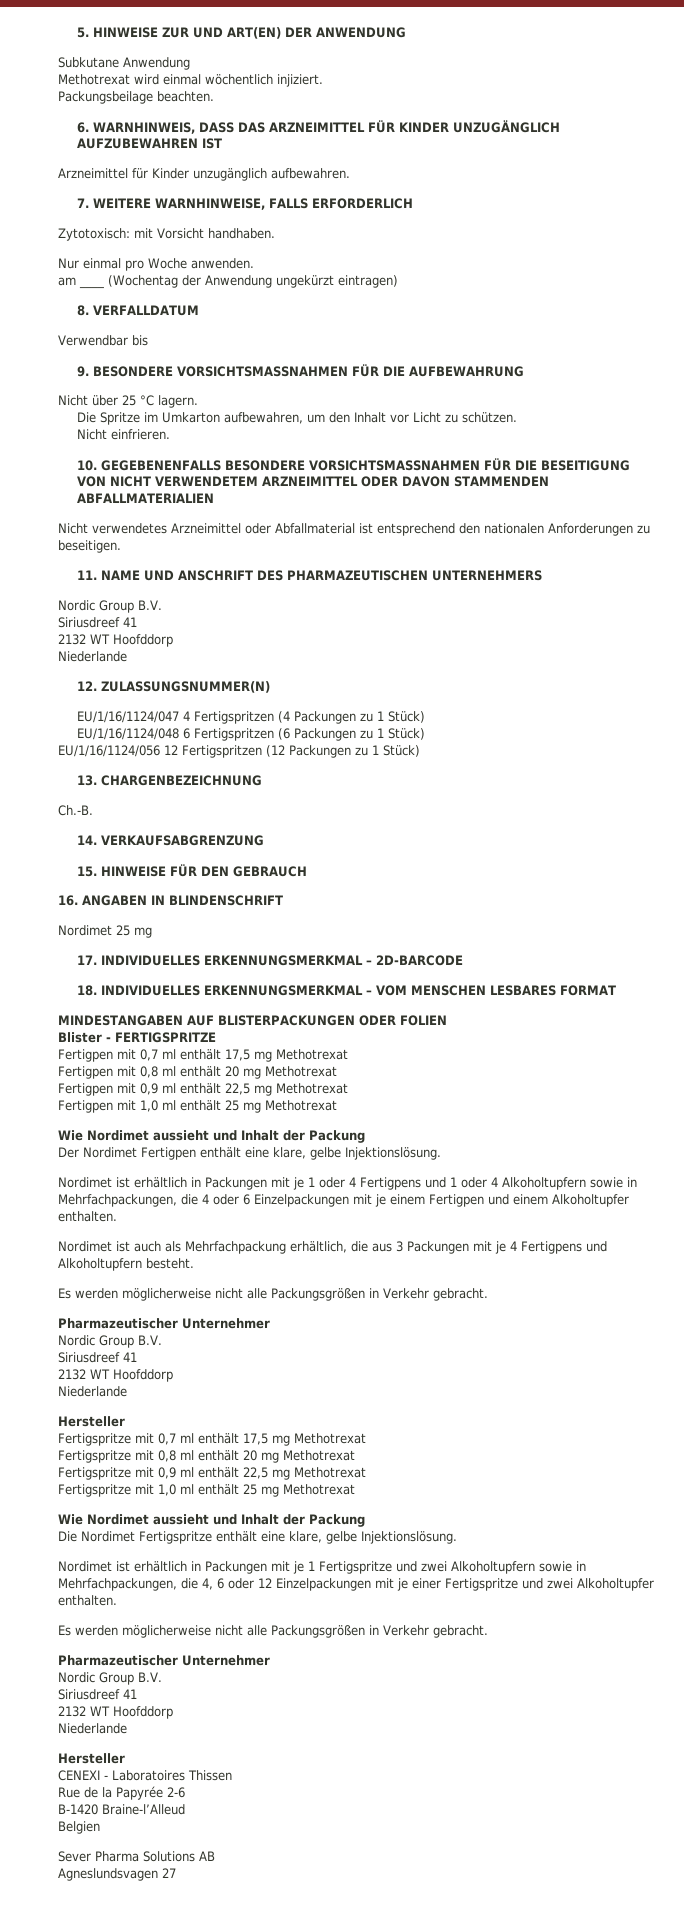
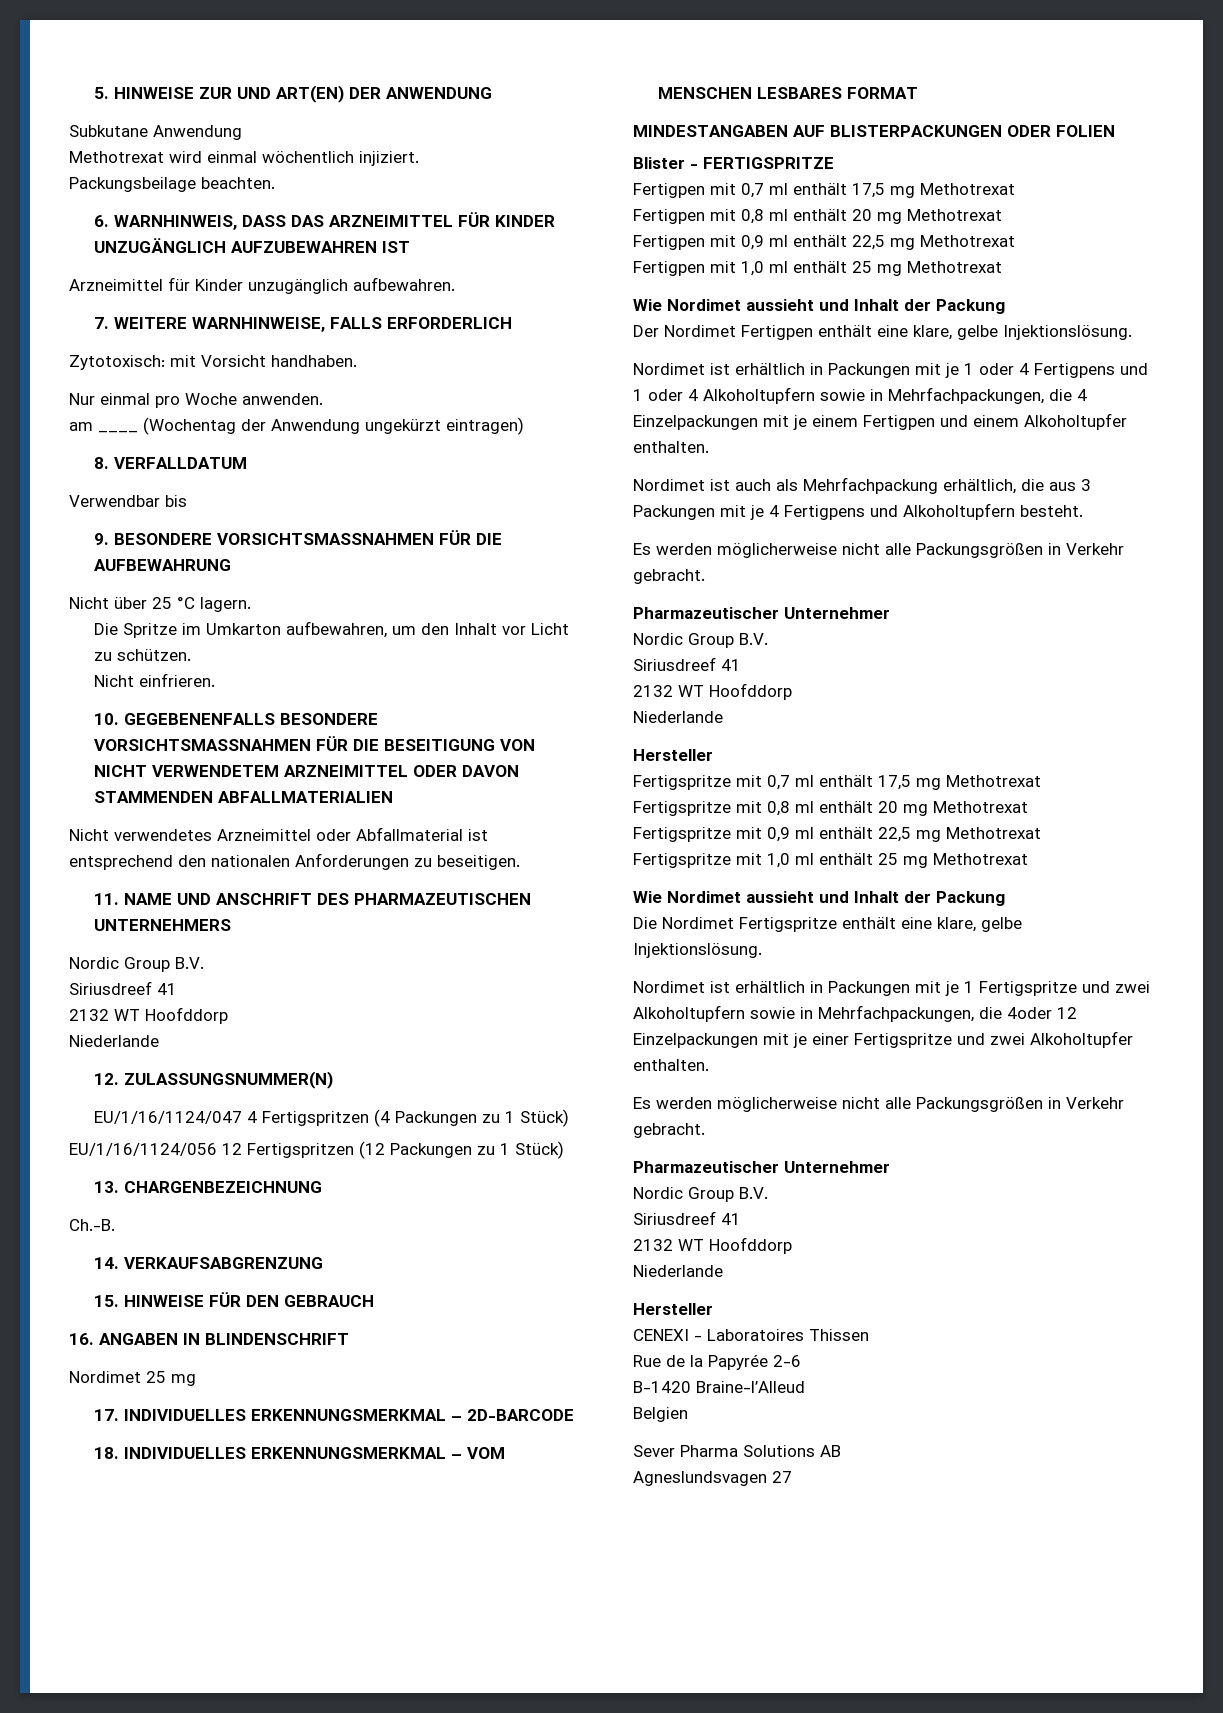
- EU/1/16/1124/048 6 Fertigspritzen (6 Packungen zu 1 Stück)
- Nordimet ist erhältlich in Packungen mit je 1 oder 4 Fertigpens und 1 oder 4 Alkoholtupfern sowie in Mehrfachpackungen, die 4 oder 6 Einzelpackungen mit je einem Fertigpen und einem Alkoholtupfer enthalten.
+ Nordimet ist erhältlich in Packungen mit je 1 oder 4 Fertigpens und 1 oder 4 Alkoholtupfern sowie in Mehrfachpackungen, die 4 Einzelpackungen mit je einem Fertigpen und einem Alkoholtupfer enthalten.
- Nordimet ist erhältlich in Packungen mit je 1 Fertigspritze und zwei Alkoholtupfern sowie in Mehrfachpackungen, die 4, 6 oder 12 Einzelpackungen mit je einer Fertigspritze und zwei Alkoholtupfer enthalten.
+ Nordimet ist erhältlich in Packungen mit je 1 Fertigspritze und zwei Alkoholtupfern sowie in Mehrfachpackungen, die 4oder 12 Einzelpackungen mit je einer Fertigspritze und zwei Alkoholtupfer enthalten.

